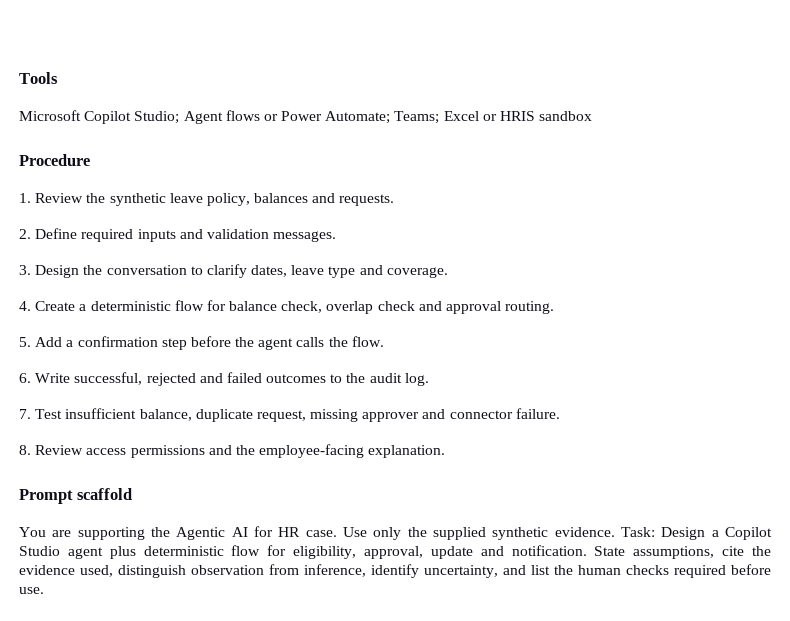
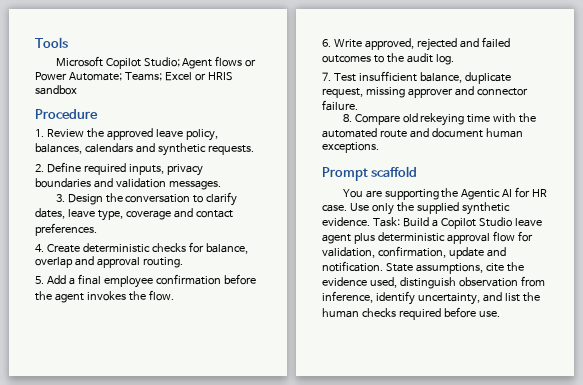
- 1. Review the synthetic leave policy, balances and requests.
+ 1. Review the approved leave policy, balances, calendars and synthetic requests.
- 2. Define required inputs and validation messages.
+ 2. Define required inputs, privacy boundaries and validation messages.
- 3. Design the conversation to clarify dates, leave type and coverage.
- 4. Create a deterministic flow for balance check, overlap check and approval routing.
+ 3. Design the conversation to clarify dates, leave type, coverage and contact preferences.
+ 4. Create deterministic checks for balance, overlap and approval routing.
- 5. Add a confirmation step before the agent calls the flow.
+ 5. Add a final employee confirmation before the agent invokes the flow.
- 6. Write successful, rejected and failed outcomes to the audit log.
+ 6. Write approved, rejected and failed outcomes to the audit log.
- 8. Review access permissions and the employee-facing explanation.
+ 8. Compare old rekeying time with the automated route and document human exceptions.
- Task: Design a Copilot Studio agent plus deterministic flow for eligibility, approval, update and notification.
+ Task: Build a Copilot Studio leave agent plus deterministic approval flow for validation, confirmation, update and notification.

